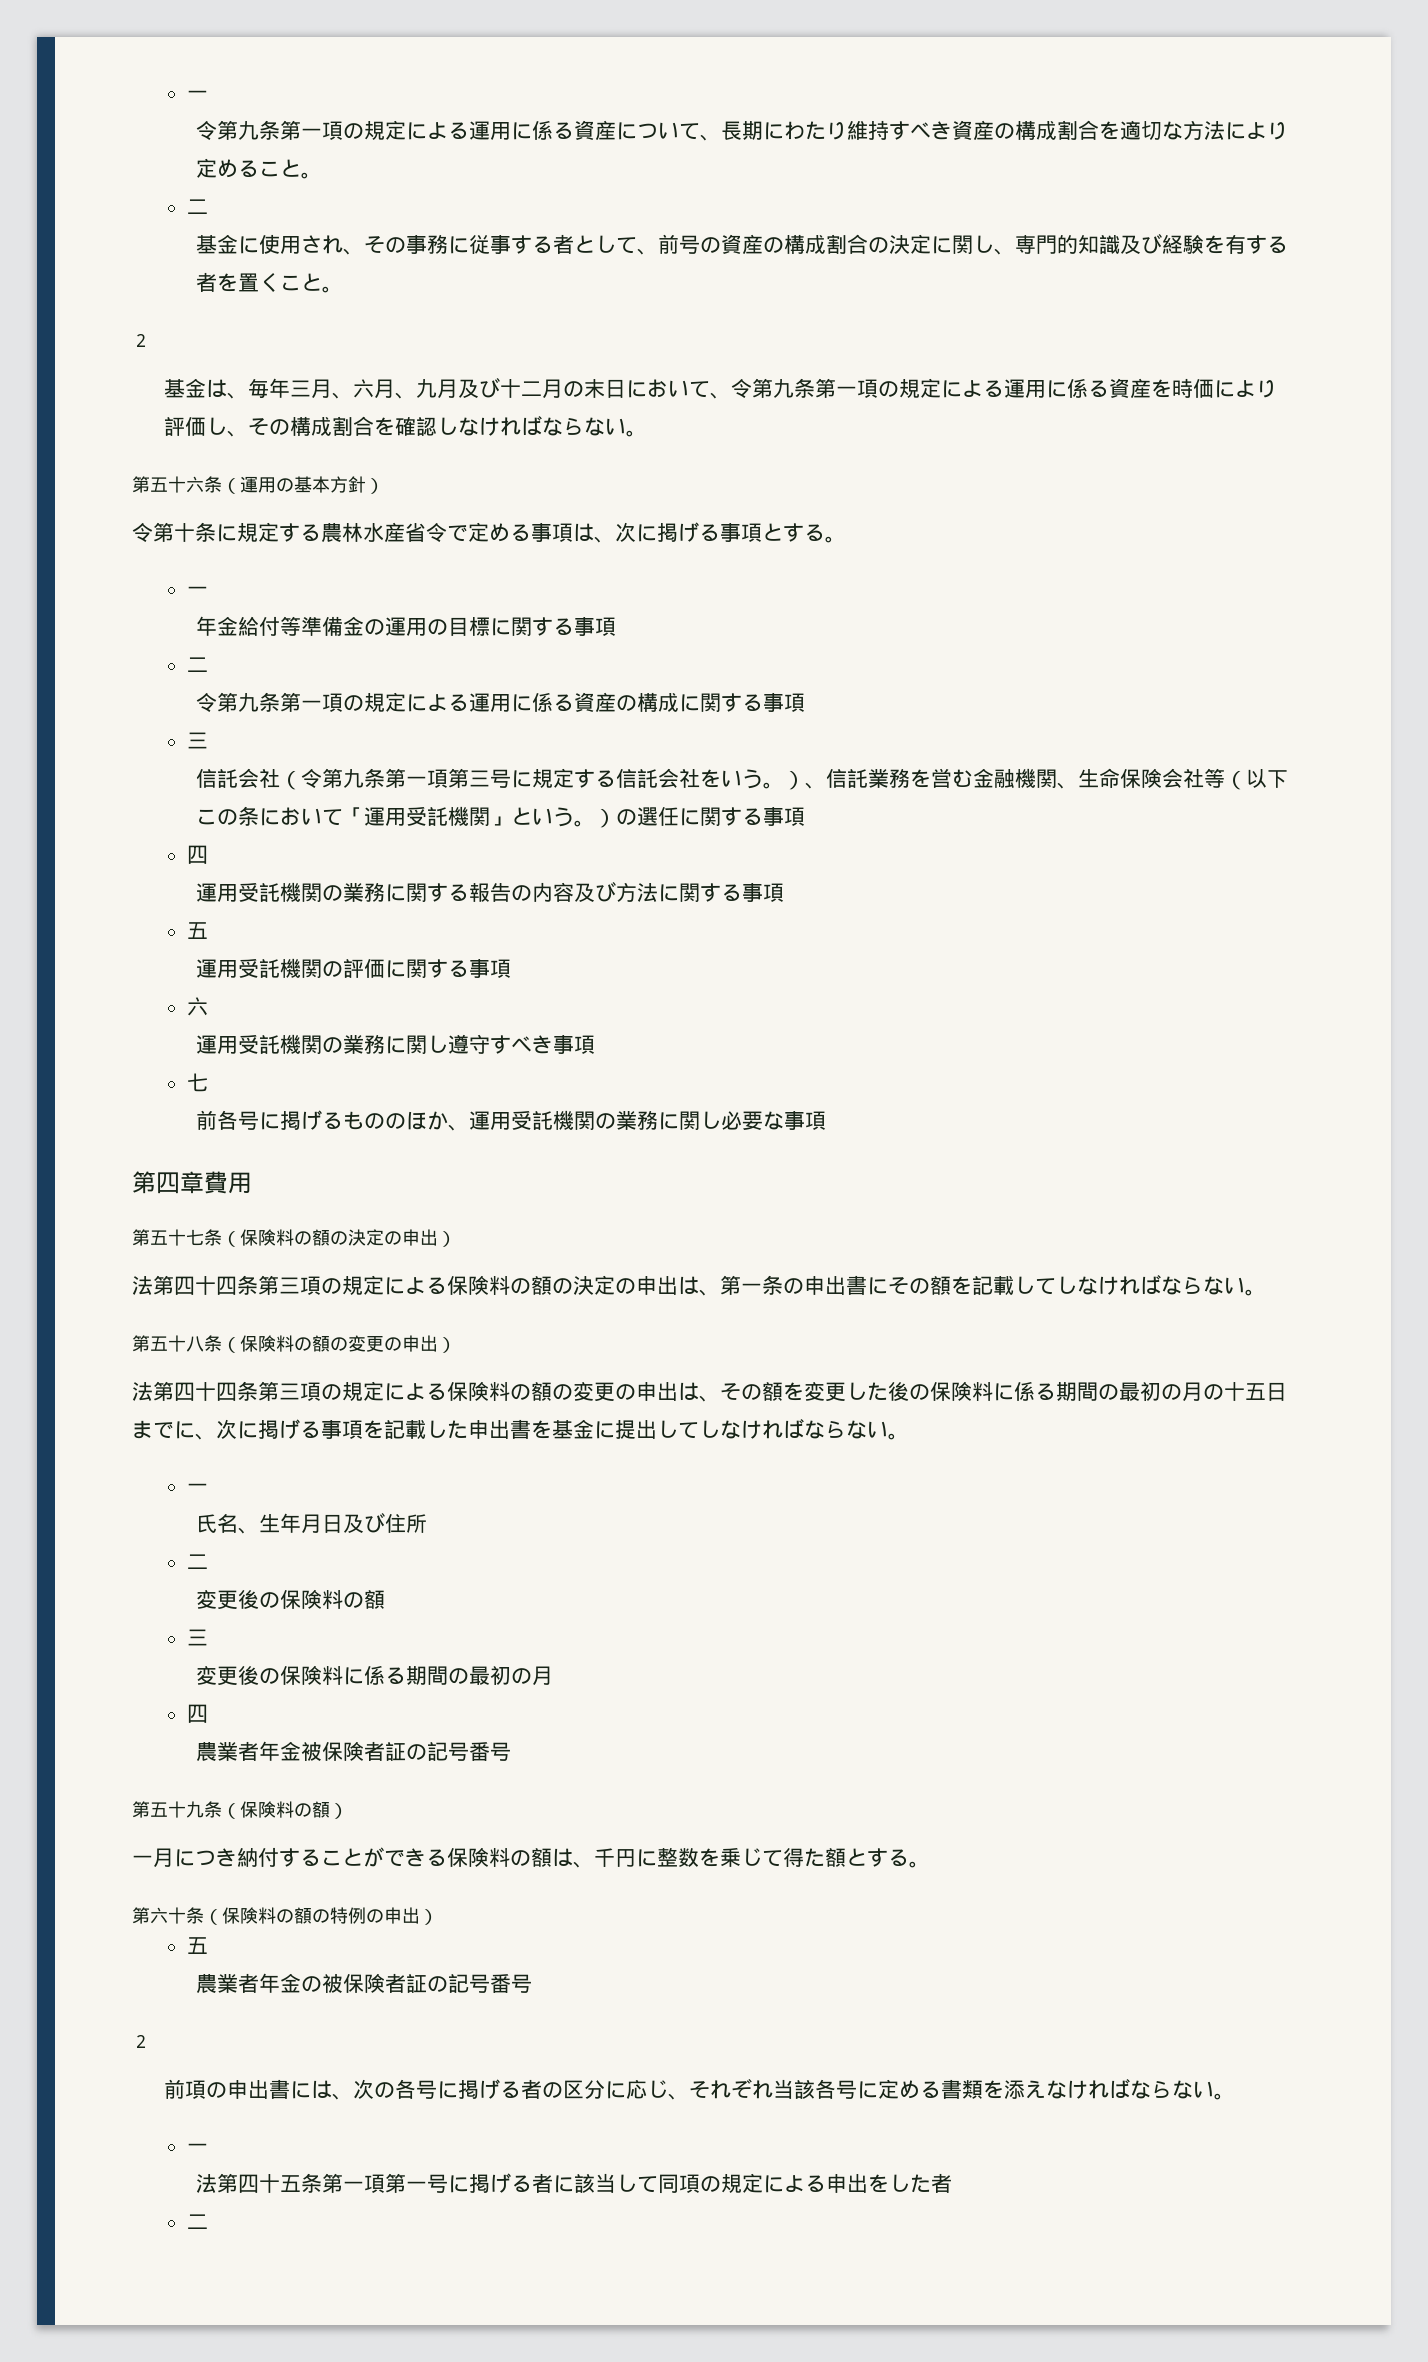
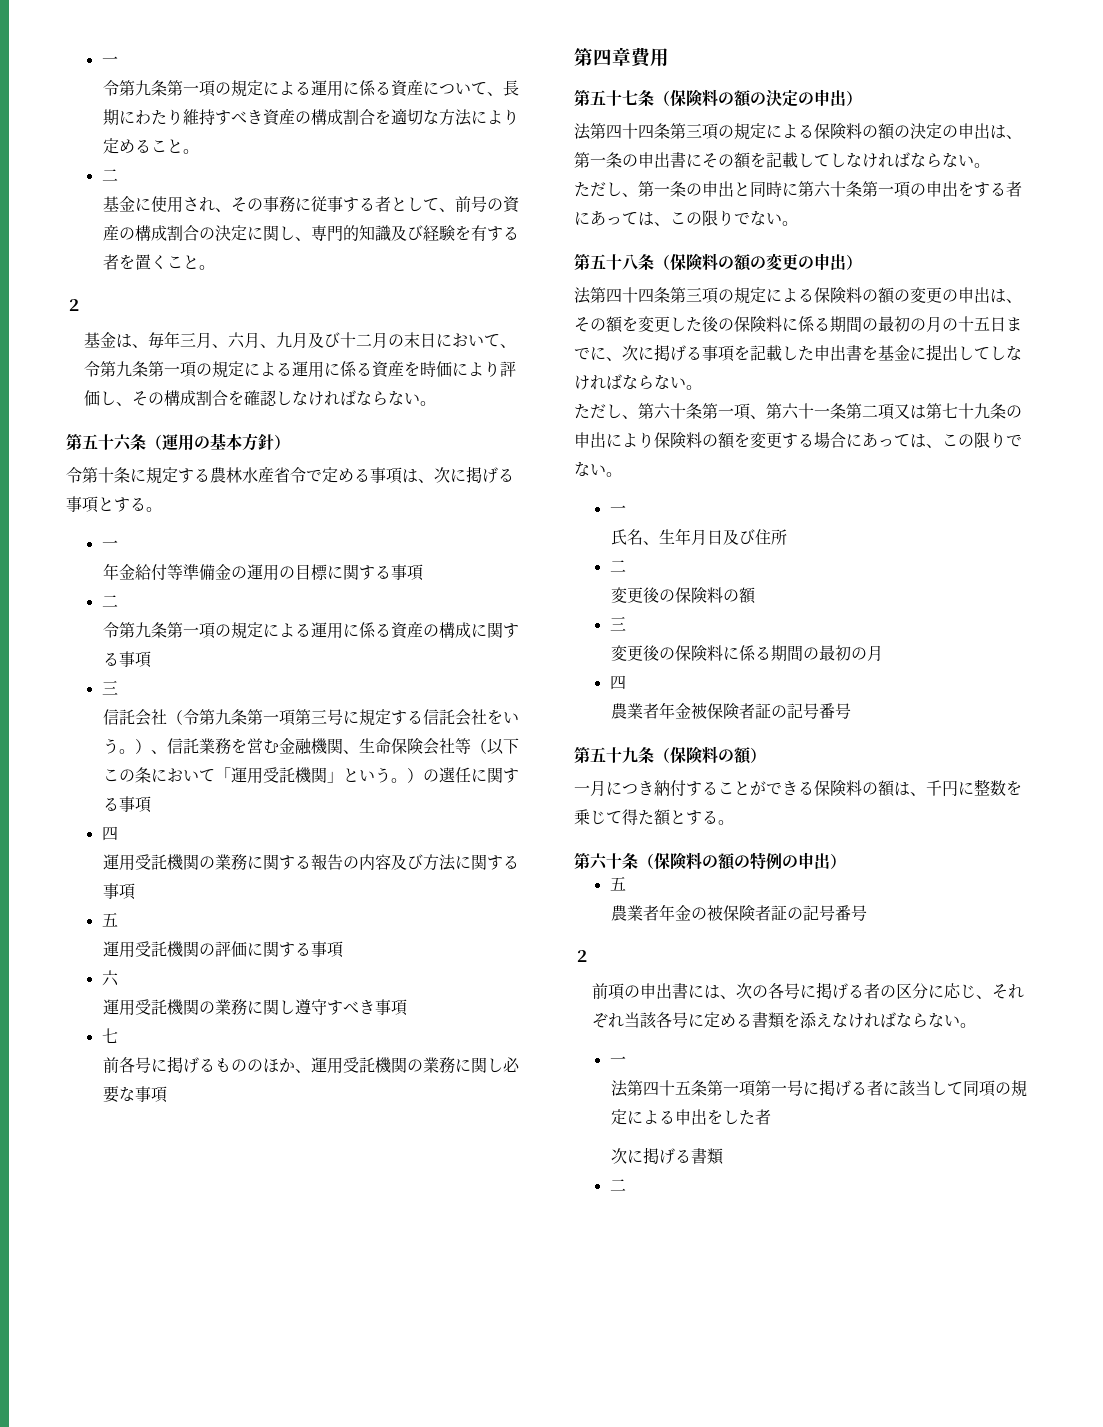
+ ただし、第一条の申出と同時に第六十条第一項の申出をする者にあっては、この限りでない。
+ ただし、第六十条第一項、第六十一条第二項又は第七十九条の申出により保険料の額を変更する場合にあっては、この限りでない。
+ 次に掲げる書類

